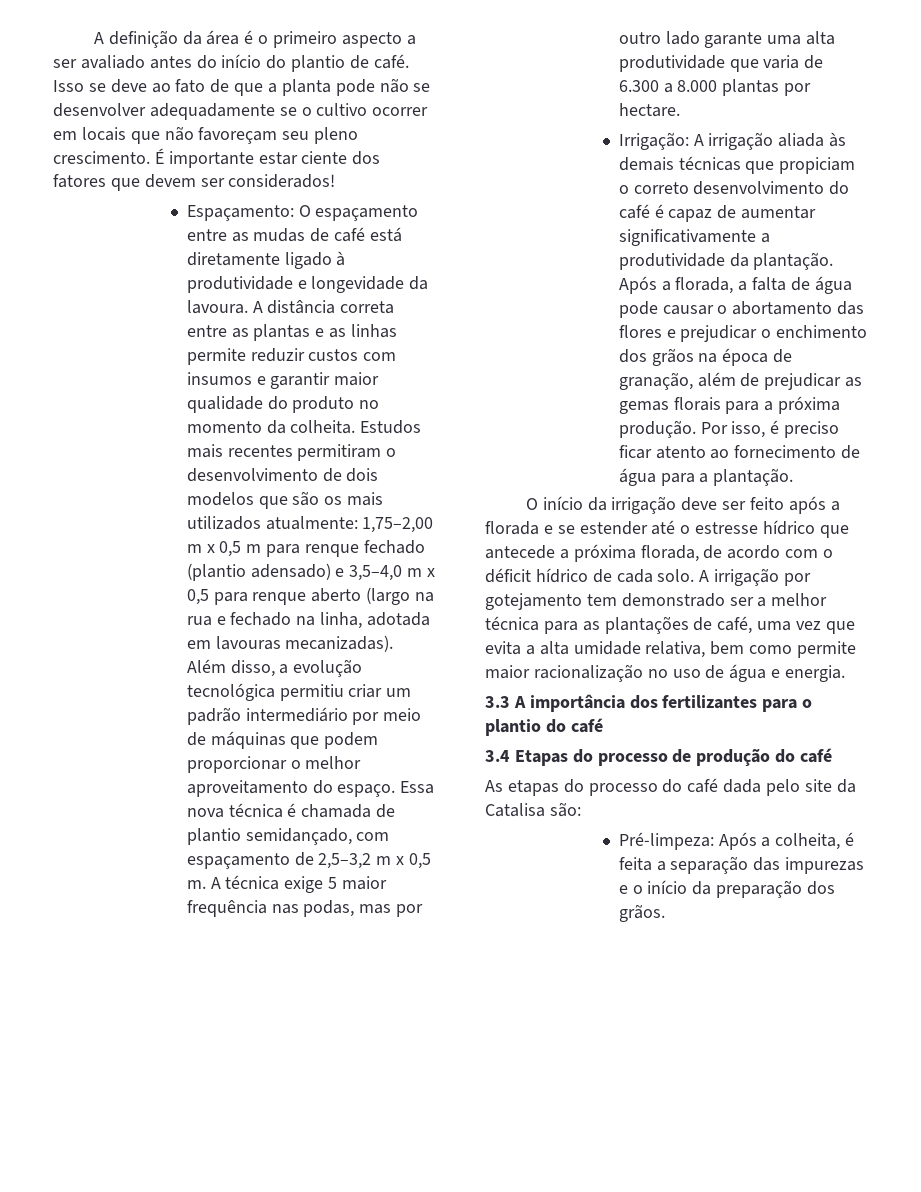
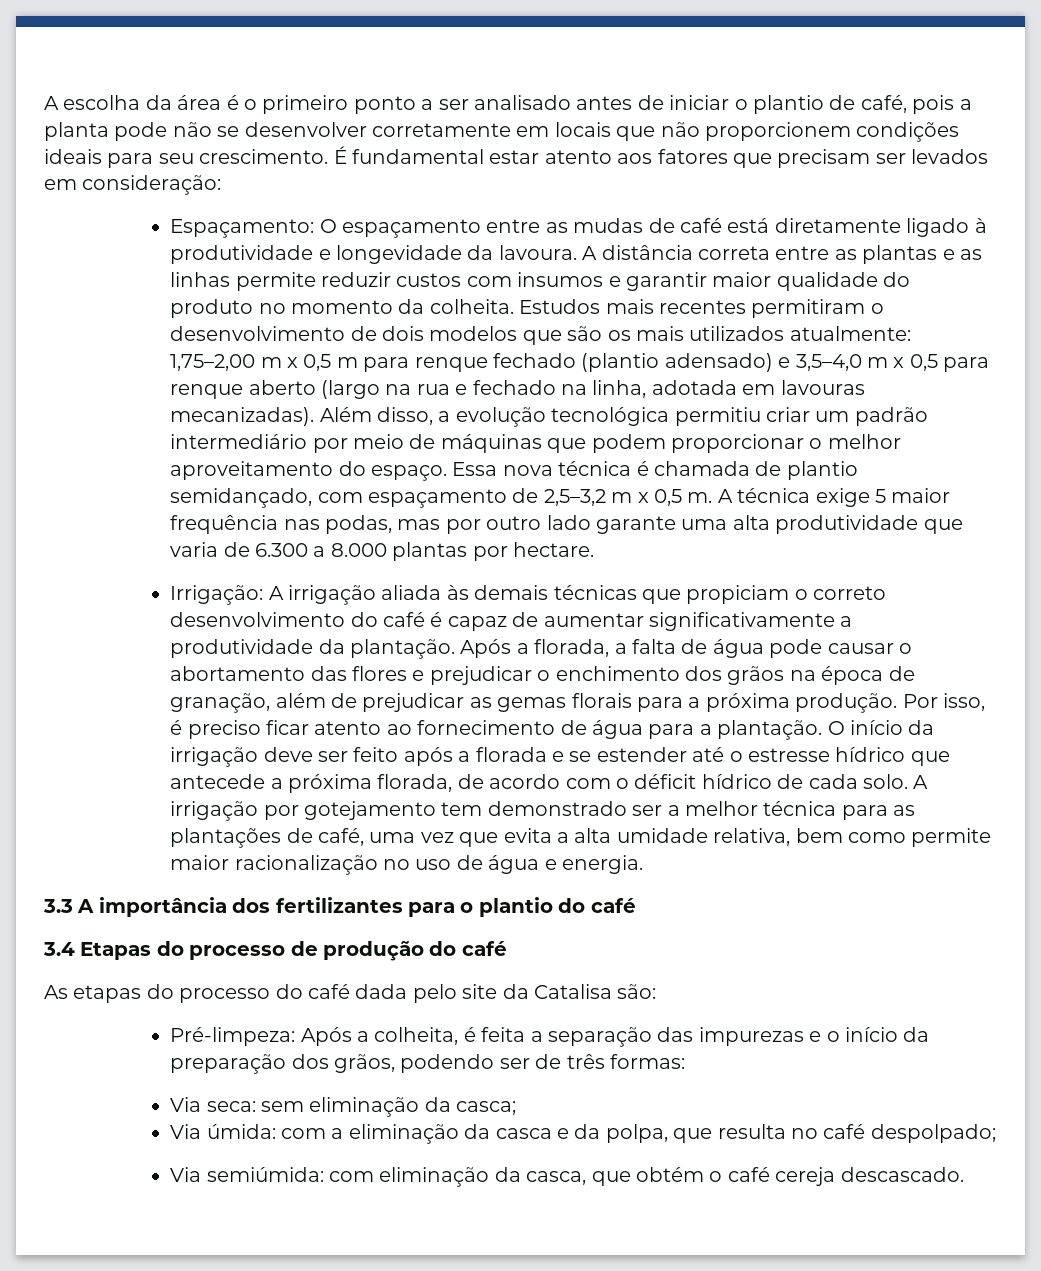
- A definição da área é o primeiro aspecto a ser avaliado antes do início do plantio de café. Isso se deve ao fato de que a planta pode não se desenvolver adequadamente se o cultivo ocorrer em locais que não favoreçam seu pleno crescimento. É importante estar ciente dos fatores que devem ser considerados!
+ A escolha da área é o primeiro ponto a ser analisado antes de iniciar o plantio de café, pois a planta pode não se desenvolver corretamente em locais que não proporcionem condições ideais para seu crescimento. É fundamental estar atento aos fatores que precisam ser levados em consideração:
- Por isso, é preciso ficar atento ao fornecimento de água para a plantação.
- O início da irrigação deve ser feito após a florada e se estender até o estresse hídrico que antecede a próxima florada, de acordo com o déficit hídrico de cada solo.
+ Por isso, é preciso ficar atento ao fornecimento de água para a plantação. O início da irrigação deve ser feito após a florada e se estender até o estresse hídrico que antecede a próxima florada, de acordo com o déficit hídrico de cada solo.
- Pré-limpeza: Após a colheita, é feita a separação das impurezas e o início da preparação dos grãos.
+ Pré-limpeza: Após a colheita, é feita a separação das impurezas e o início da preparação dos grãos, podendo ser de três formas:
+ Via seca: sem eliminação da casca;
+ Via úmida: com a eliminação da casca e da polpa, que resulta no café despolpado;
+ Via semiúmida: com eliminação da casca, que obtém o café cereja descascado.

